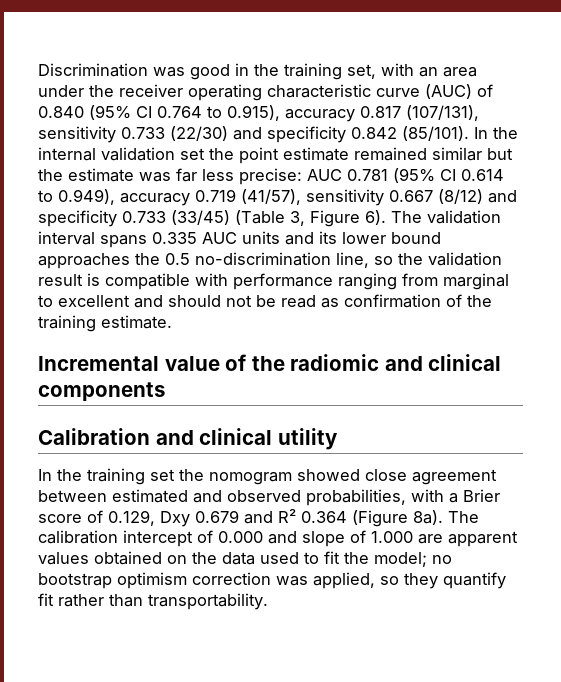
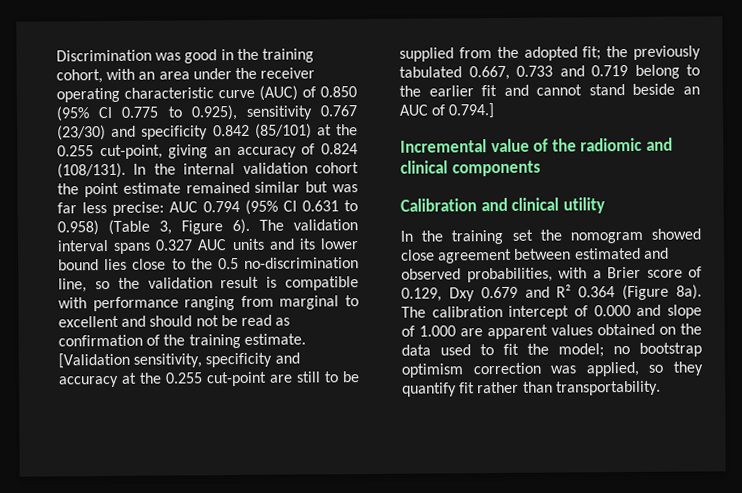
- Discrimination was good in the training set, with an area under the receiver operating characteristic curve (AUC) of 0.840 (95% CI 0.764 to 0.915), accuracy 0.817 (107/131), sensitivity 0.733 (22/30) and specificity 0.842 (85/101).
+ Discrimination was good in the training cohort, with an area under the receiver operating characteristic curve (AUC) of 0.850 (95% CI 0.775 to 0.925), sensitivity 0.767 (23/30) and specificity 0.842 (85/101) at the 0.255 cut-point, giving an accuracy of 0.824 (108/131).
- In the internal validation set the point estimate remained similar but the estimate was far less precise: AUC 0.781 (95% CI 0.614 to 0.949), accuracy 0.719 (41/57), sensitivity 0.667 (8/12) and specificity 0.733 (33/45) (Table 3, Figure 6).
+ In the internal validation cohort the point estimate remained similar but was far less precise: AUC 0.794 (95% CI 0.631 to 0.958) (Table 3, Figure 6).
- The validation interval spans 0.335 AUC units and its lower bound approaches the 0.5 no-discrimination line, so the validation result is compatible with performance ranging from marginal to excellent and should not be read as confirmation of the training estimate.
+ The validation interval spans 0.327 AUC units and its lower bound lies close to the 0.5 no-discrimination line, so the validation result is compatible with performance ranging from marginal to excellent and should not be read as confirmation of the training estimate. [Validation sensitivity, specificity and accuracy at the 0.255 cut-point are still to be supplied from the adopted fit; the previously tabulated 0.667, 0.733 and 0.719 belong to the earlier fit and cannot stand beside an AUC of 0.794.]

